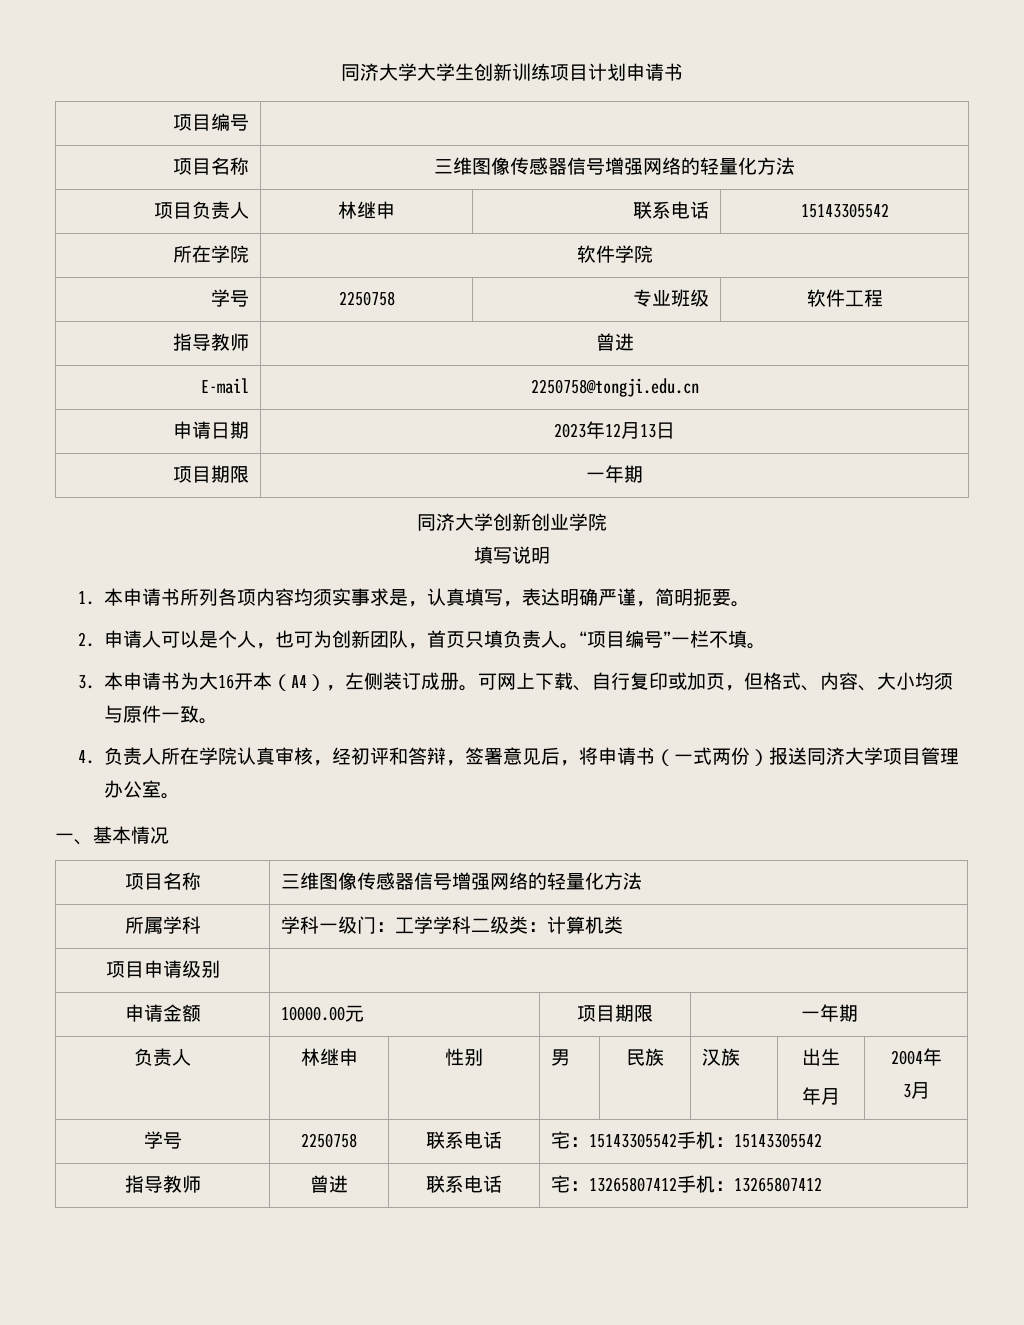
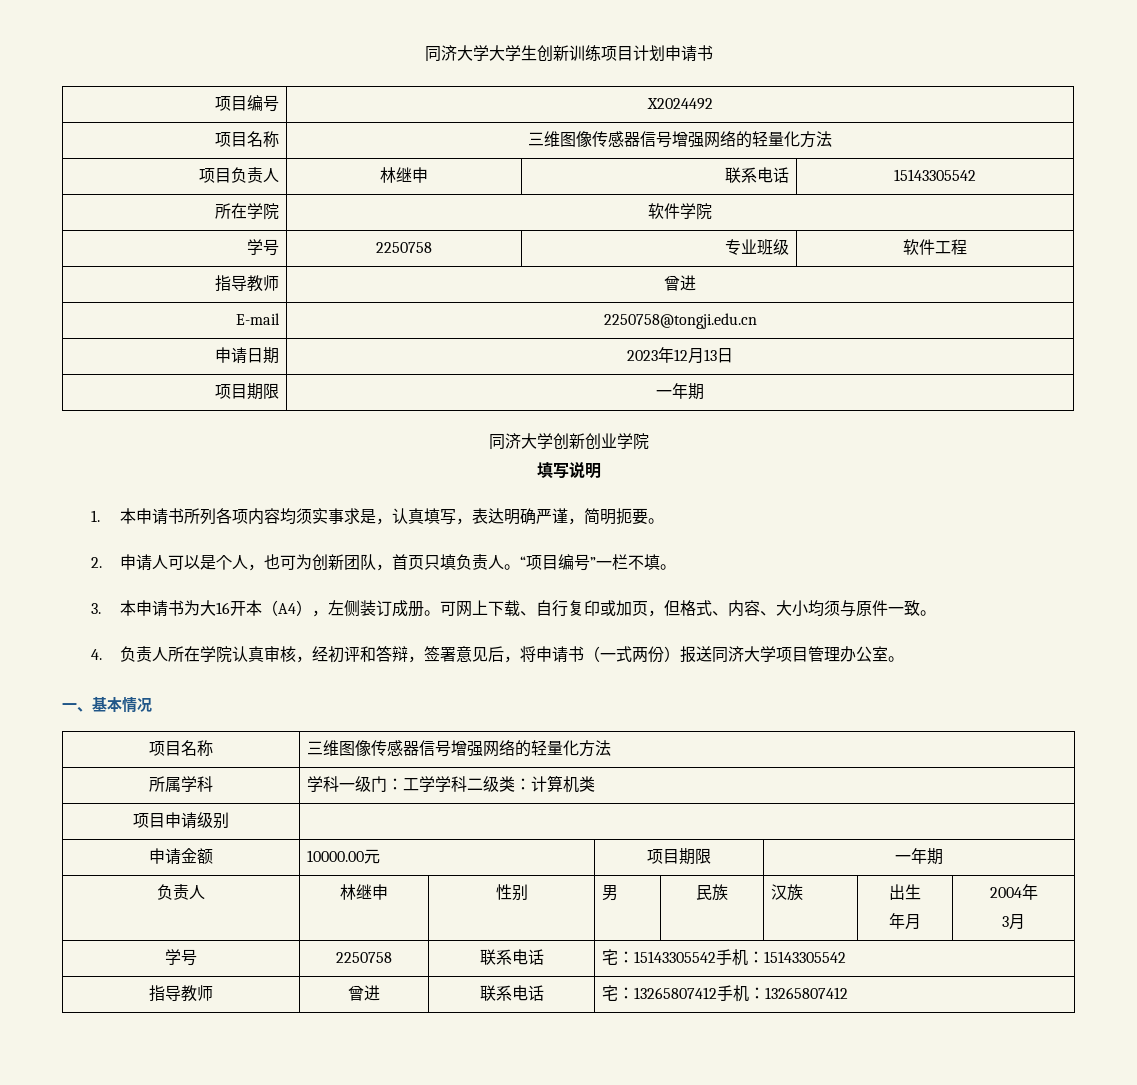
- 项目编号 |
+ 项目编号 | X2024492

